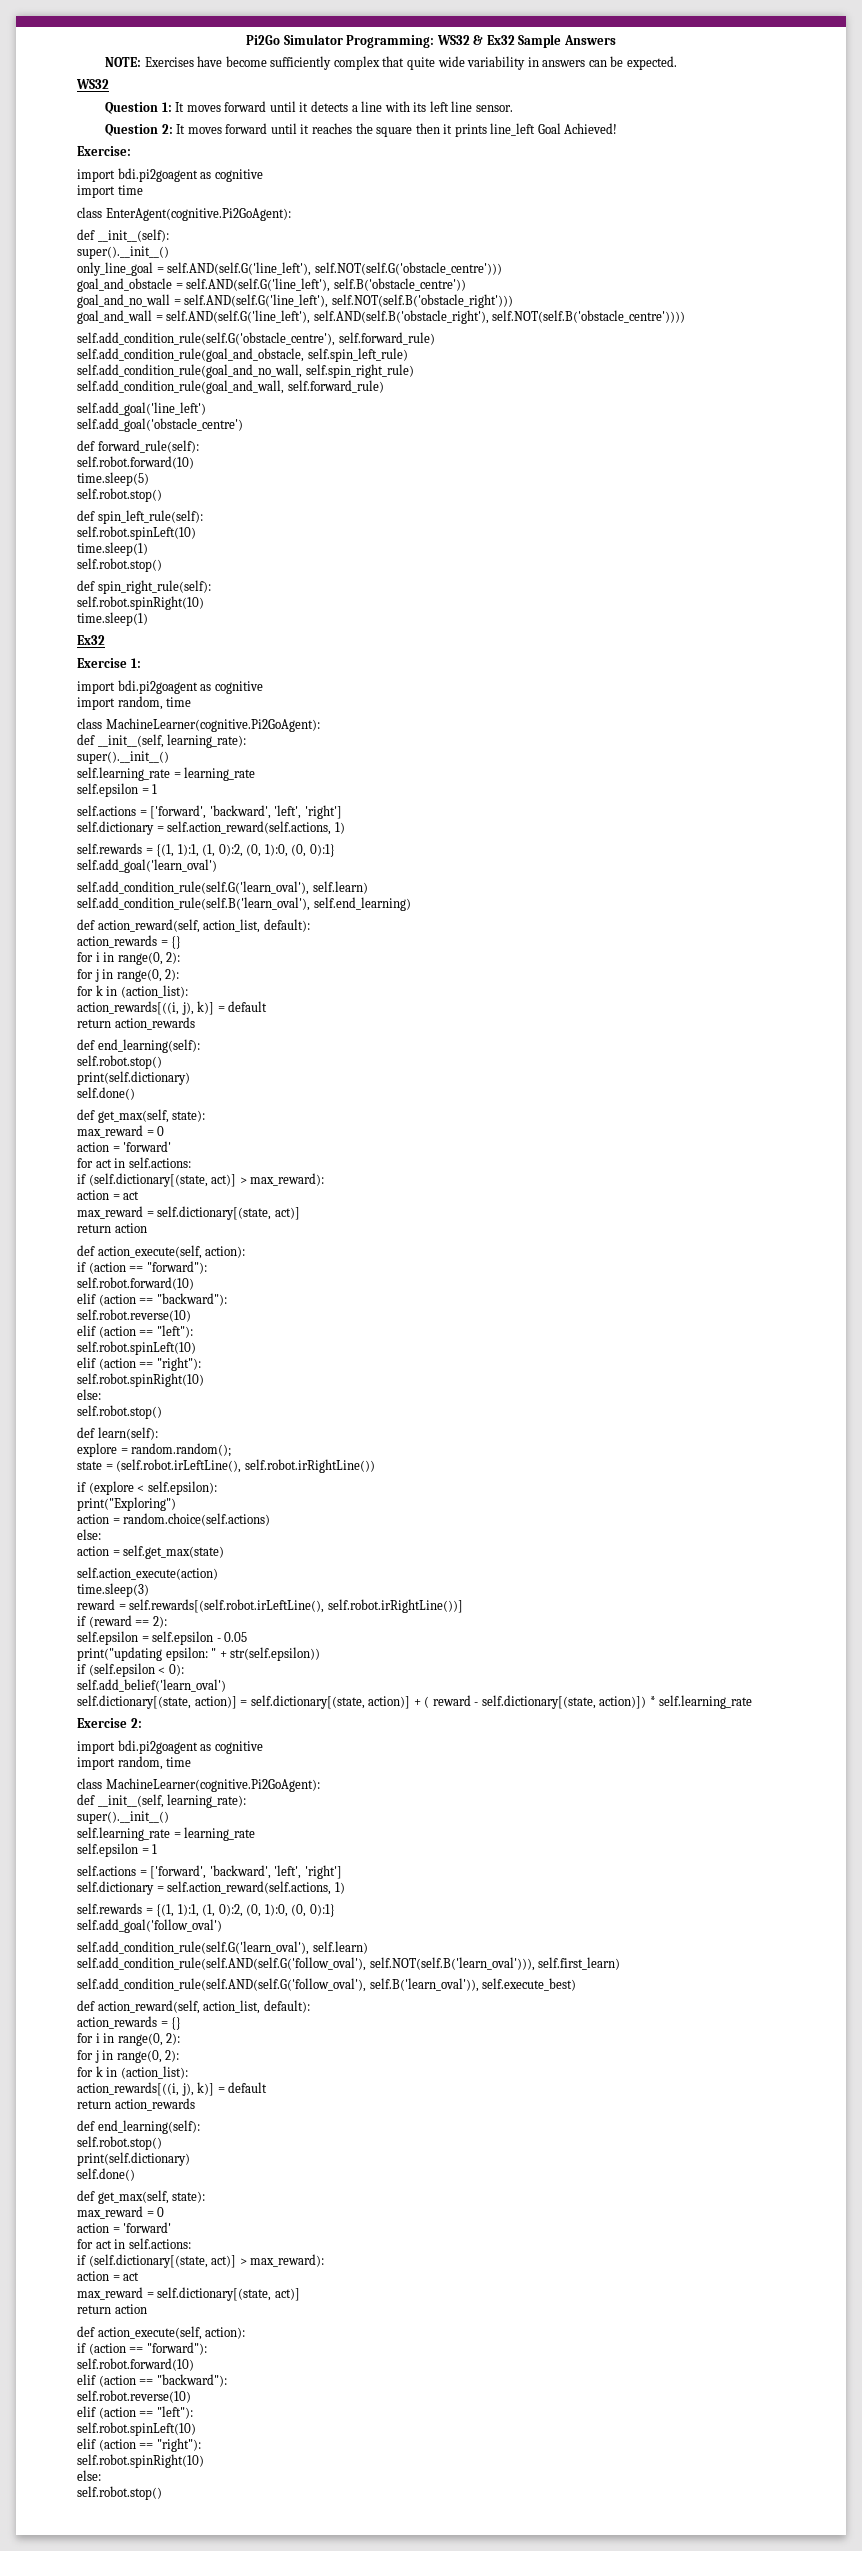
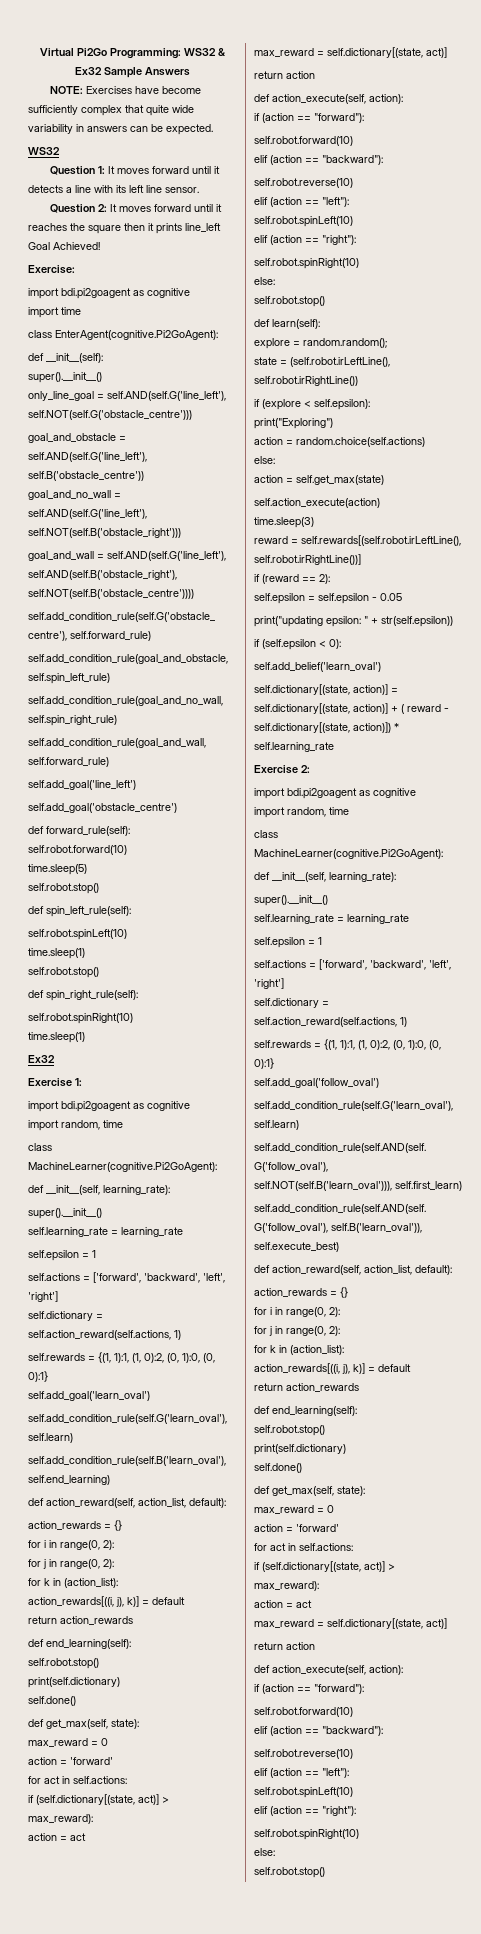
- Pi2Go Simulator Programming: WS32 & Ex32 Sample Answers
+ Virtual Pi2Go Programming: WS32 & Ex32 Sample Answers

